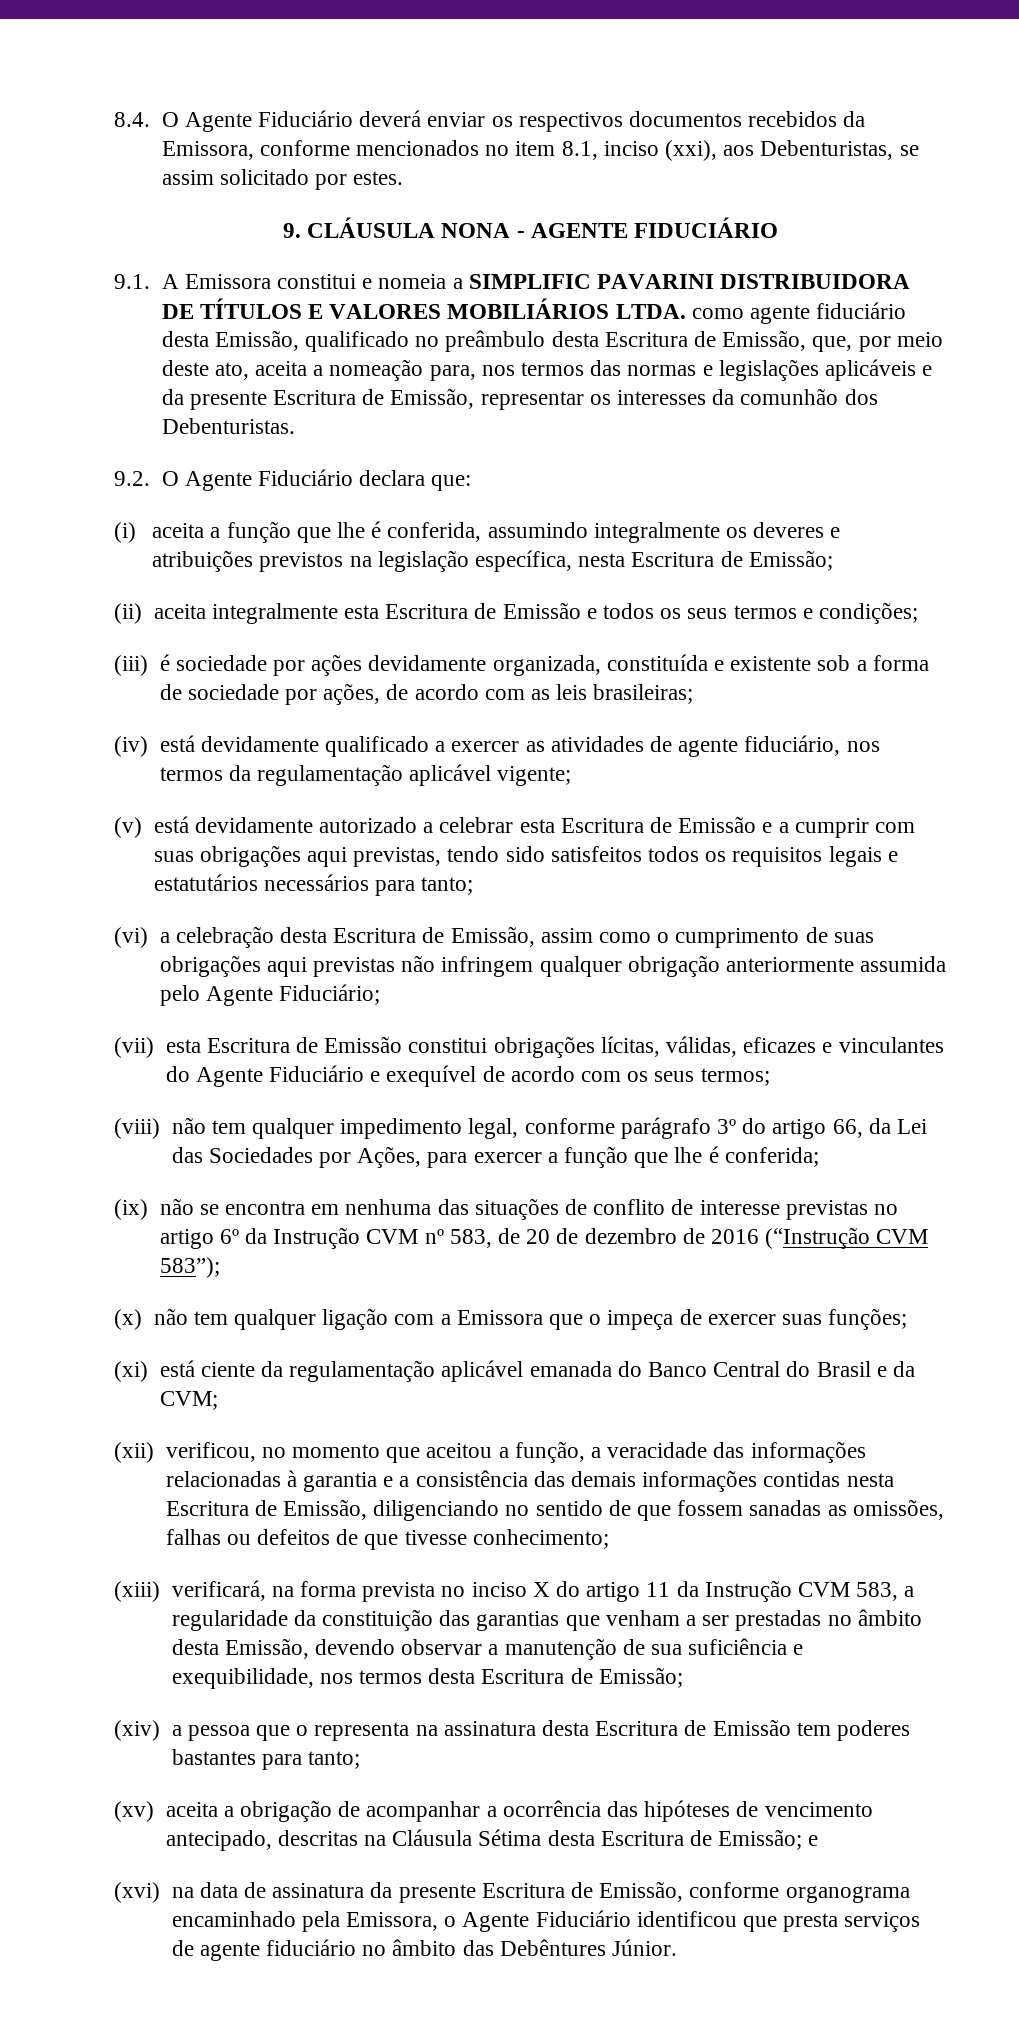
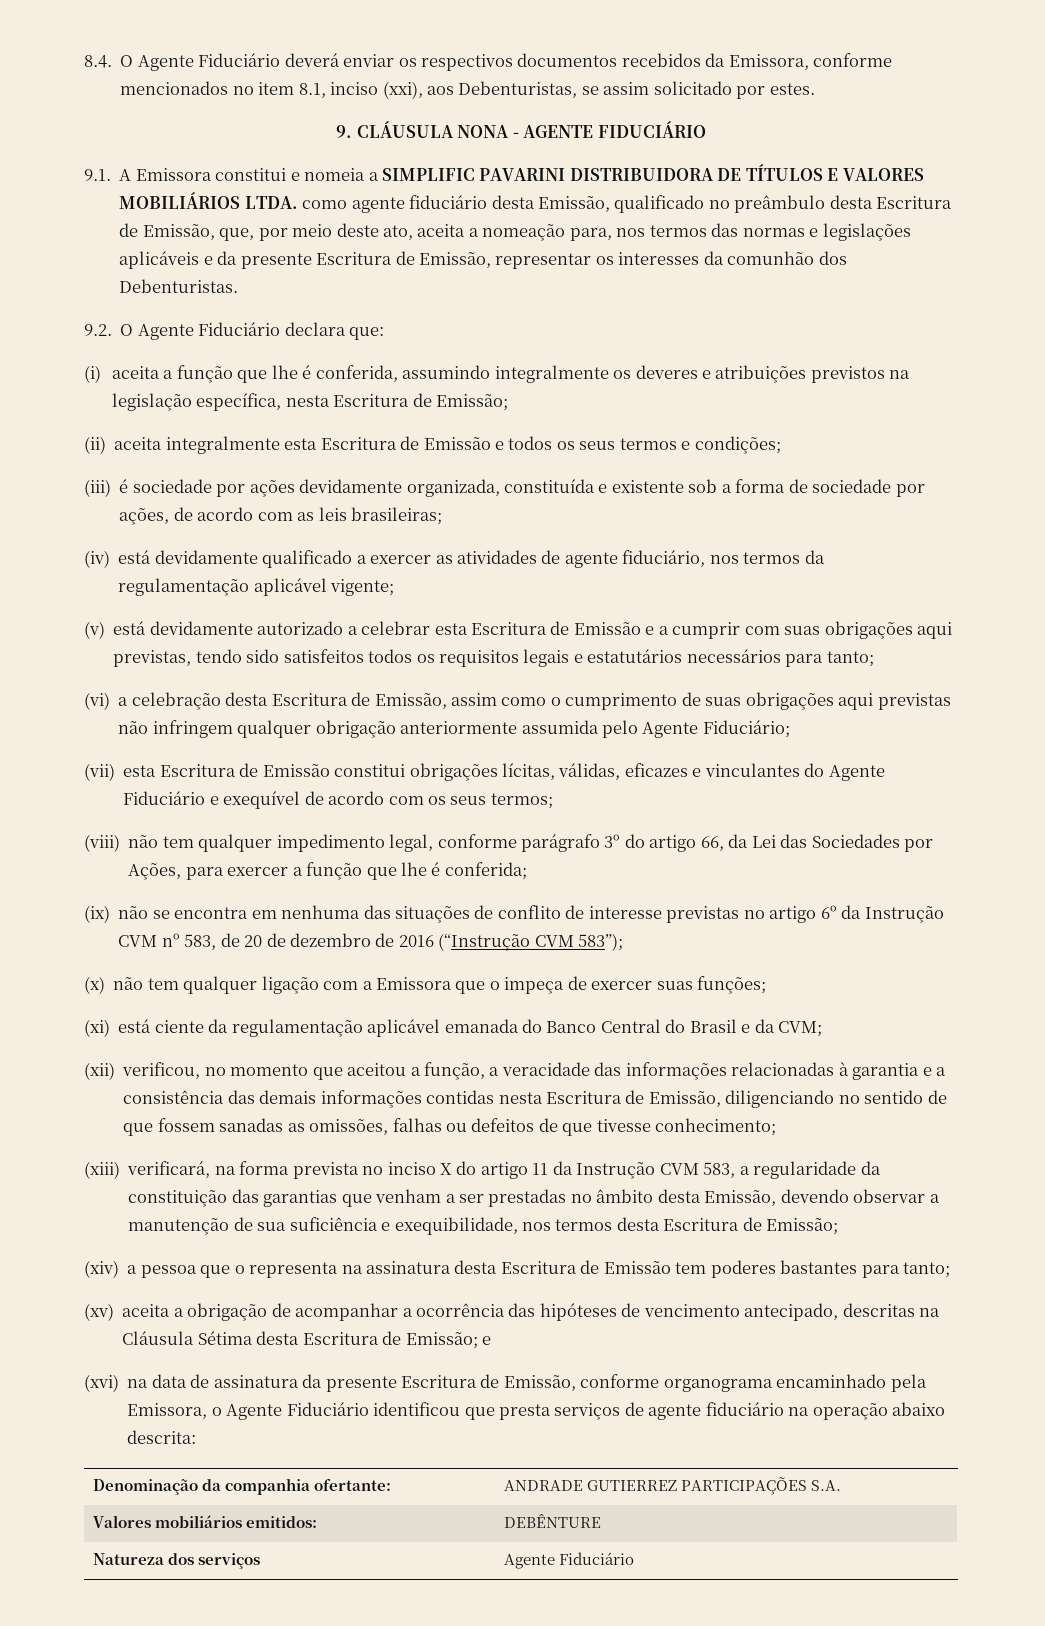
- (xvi) na data de assinatura da presente Escritura de Emissão, conforme organograma encaminhado pela Emissora, o Agente Fiduciário identificou que presta serviços de agente fiduciário no âmbito das Debêntures Júnior.
+ (xvi) na data de assinatura da presente Escritura de Emissão, conforme organograma encaminhado pela Emissora, o Agente Fiduciário identificou que presta serviços de agente fiduciário na operação abaixo descrita:
+ Denominação da companhia ofertante: | ANDRADE GUTIERREZ PARTICIPAÇÕES S.A.
+ Valores mobiliários emitidos: | DEBÊNTURE
+ Natureza dos serviços | Agente Fiduciário

